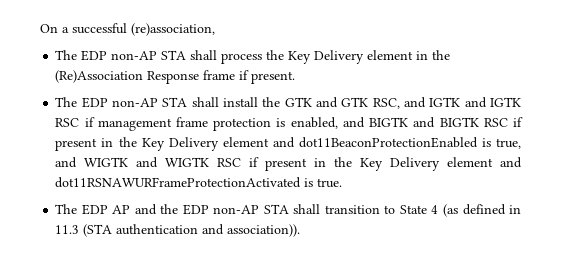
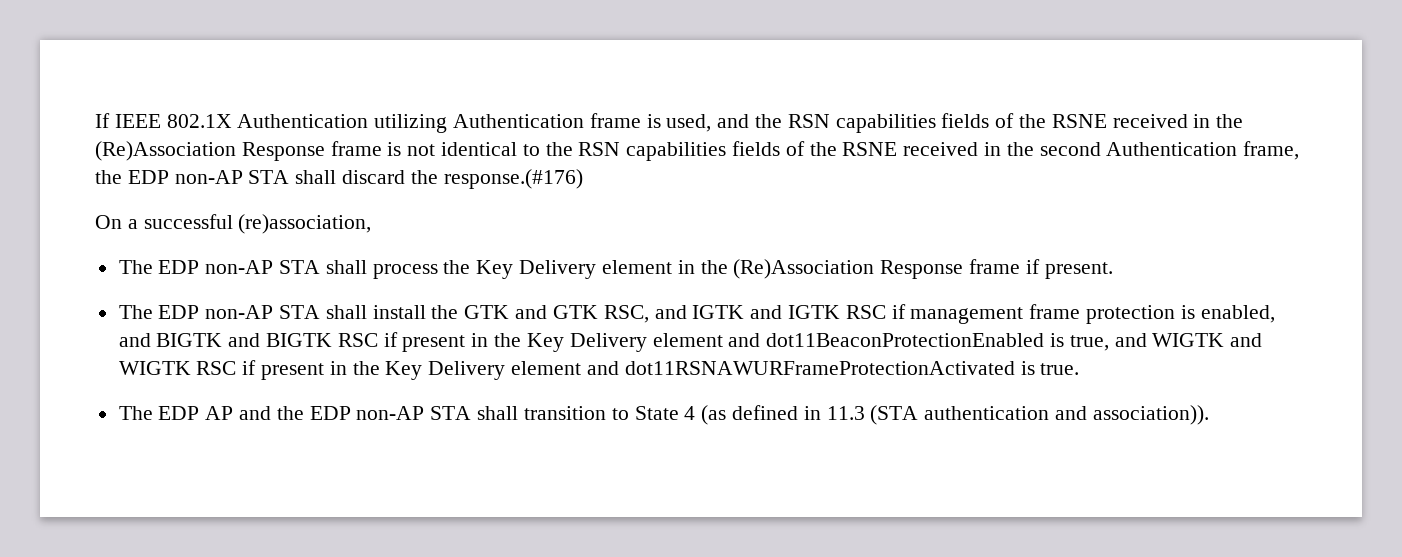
+ If IEEE 802.1X Authentication utilizing Authentication frame is used, and the RSN capabilities fields of the RSNE received in the (Re)Association Response frame is not identical to the RSN capabilities fields of the RSNE received in the second Authentication frame, the EDP non-AP STA shall discard the response.(#176)

